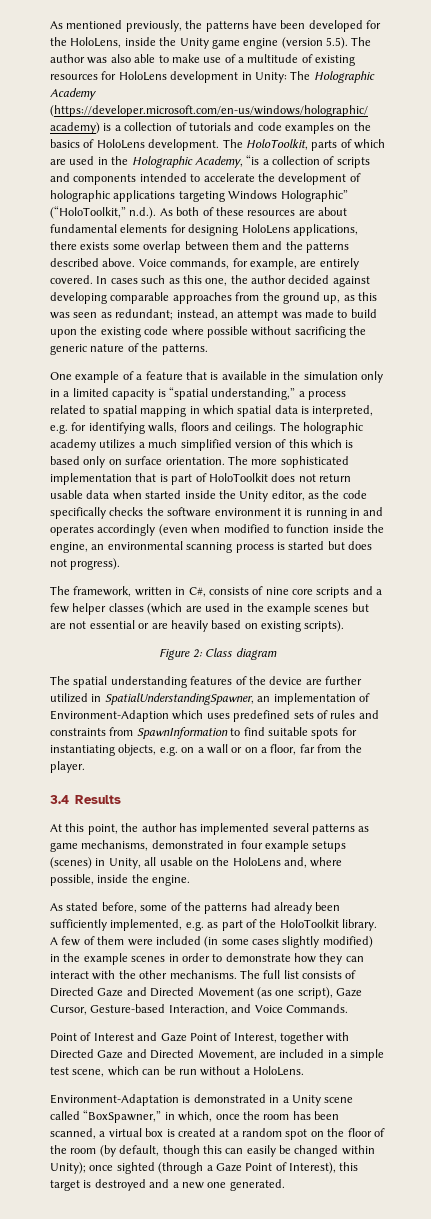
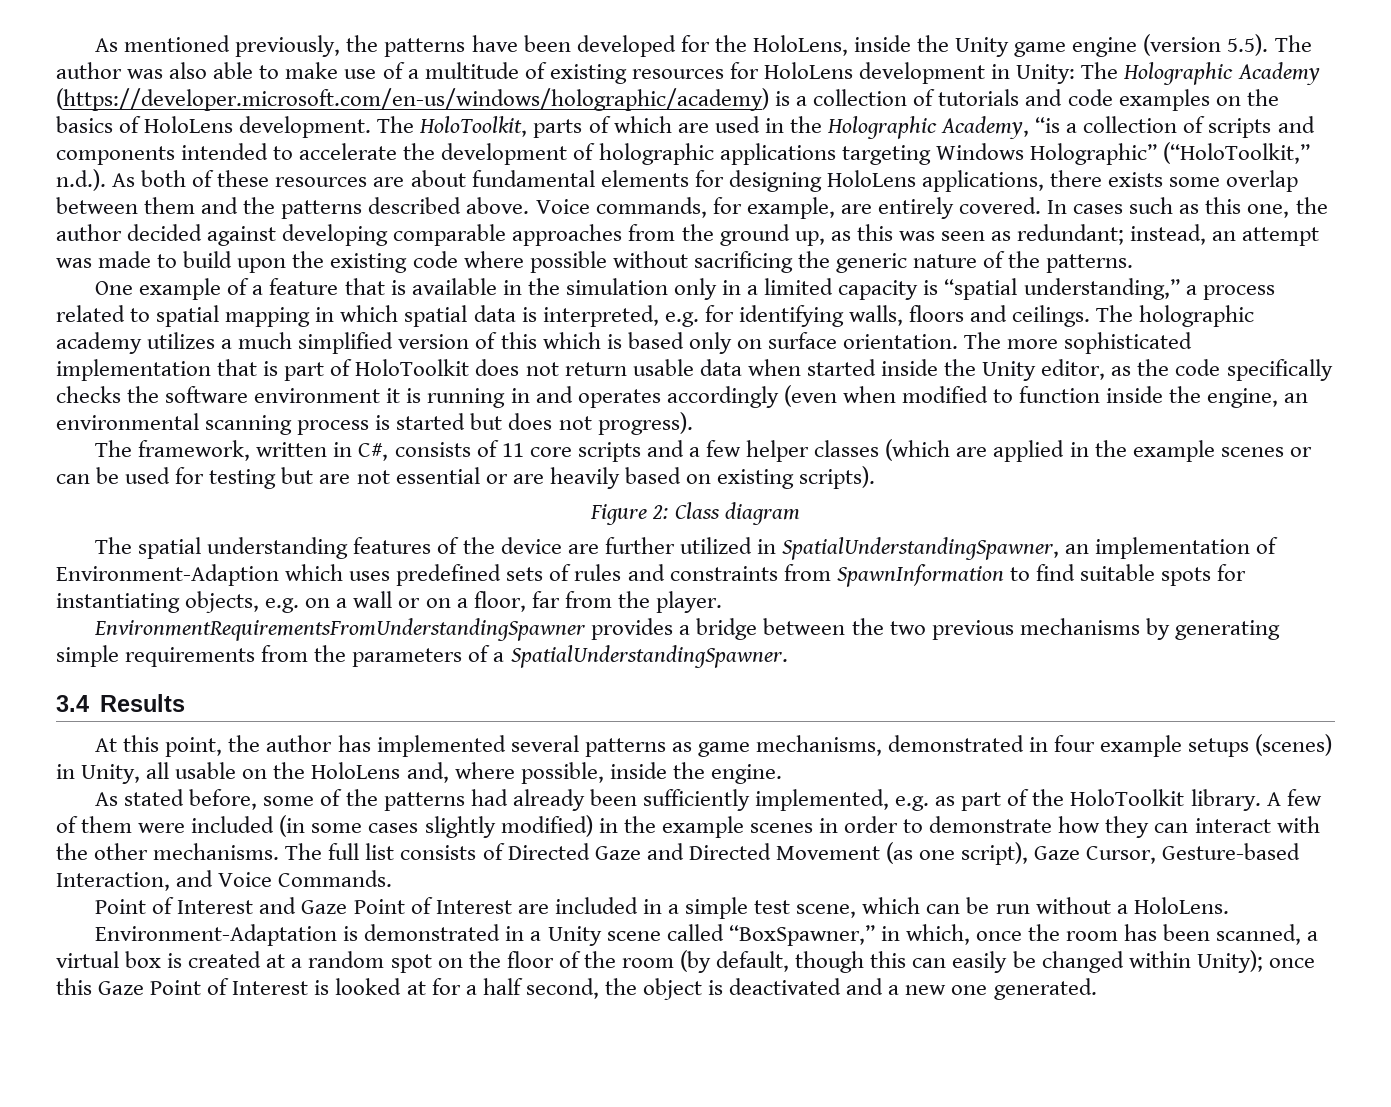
- The framework, written in C#, consists of nine core scripts and a few helper classes (which are used in the example scenes but are not essential or are heavily based on existing scripts).
+ The framework, written in C#, consists of 11 core scripts and a few helper classes (which are applied in the example scenes or can be used for testing but are not essential or are heavily based on existing scripts).
+ EnvironmentRequirementsFromUnderstandingSpawner provides a bridge between the two previous mechanisms by generating simple requirements from the parameters of a SpatialUnderstandingSpawner.
- Point of Interest and Gaze Point of Interest, together with Directed Gaze and Directed Movement, are included in a simple test scene, which can be run without a HoloLens.
+ Point of Interest and Gaze Point of Interest are included in a simple test scene, which can be run without a HoloLens.
- Environment-Adaptation is demonstrated in a Unity scene called “BoxSpawner,” in which, once the room has been scanned, a virtual box is created at a random spot on the floor of the room (by default, though this can easily be changed within Unity); once sighted (through a Gaze Point of Interest), this target is destroyed and a new one generated.
+ Environment-Adaptation is demonstrated in a Unity scene called “BoxSpawner,” in which, once the room has been scanned, a virtual box is created at a random spot on the floor of the room (by default, though this can easily be changed within Unity); once this Gaze Point of Interest is looked at for a half second, the object is deactivated and a new one generated.

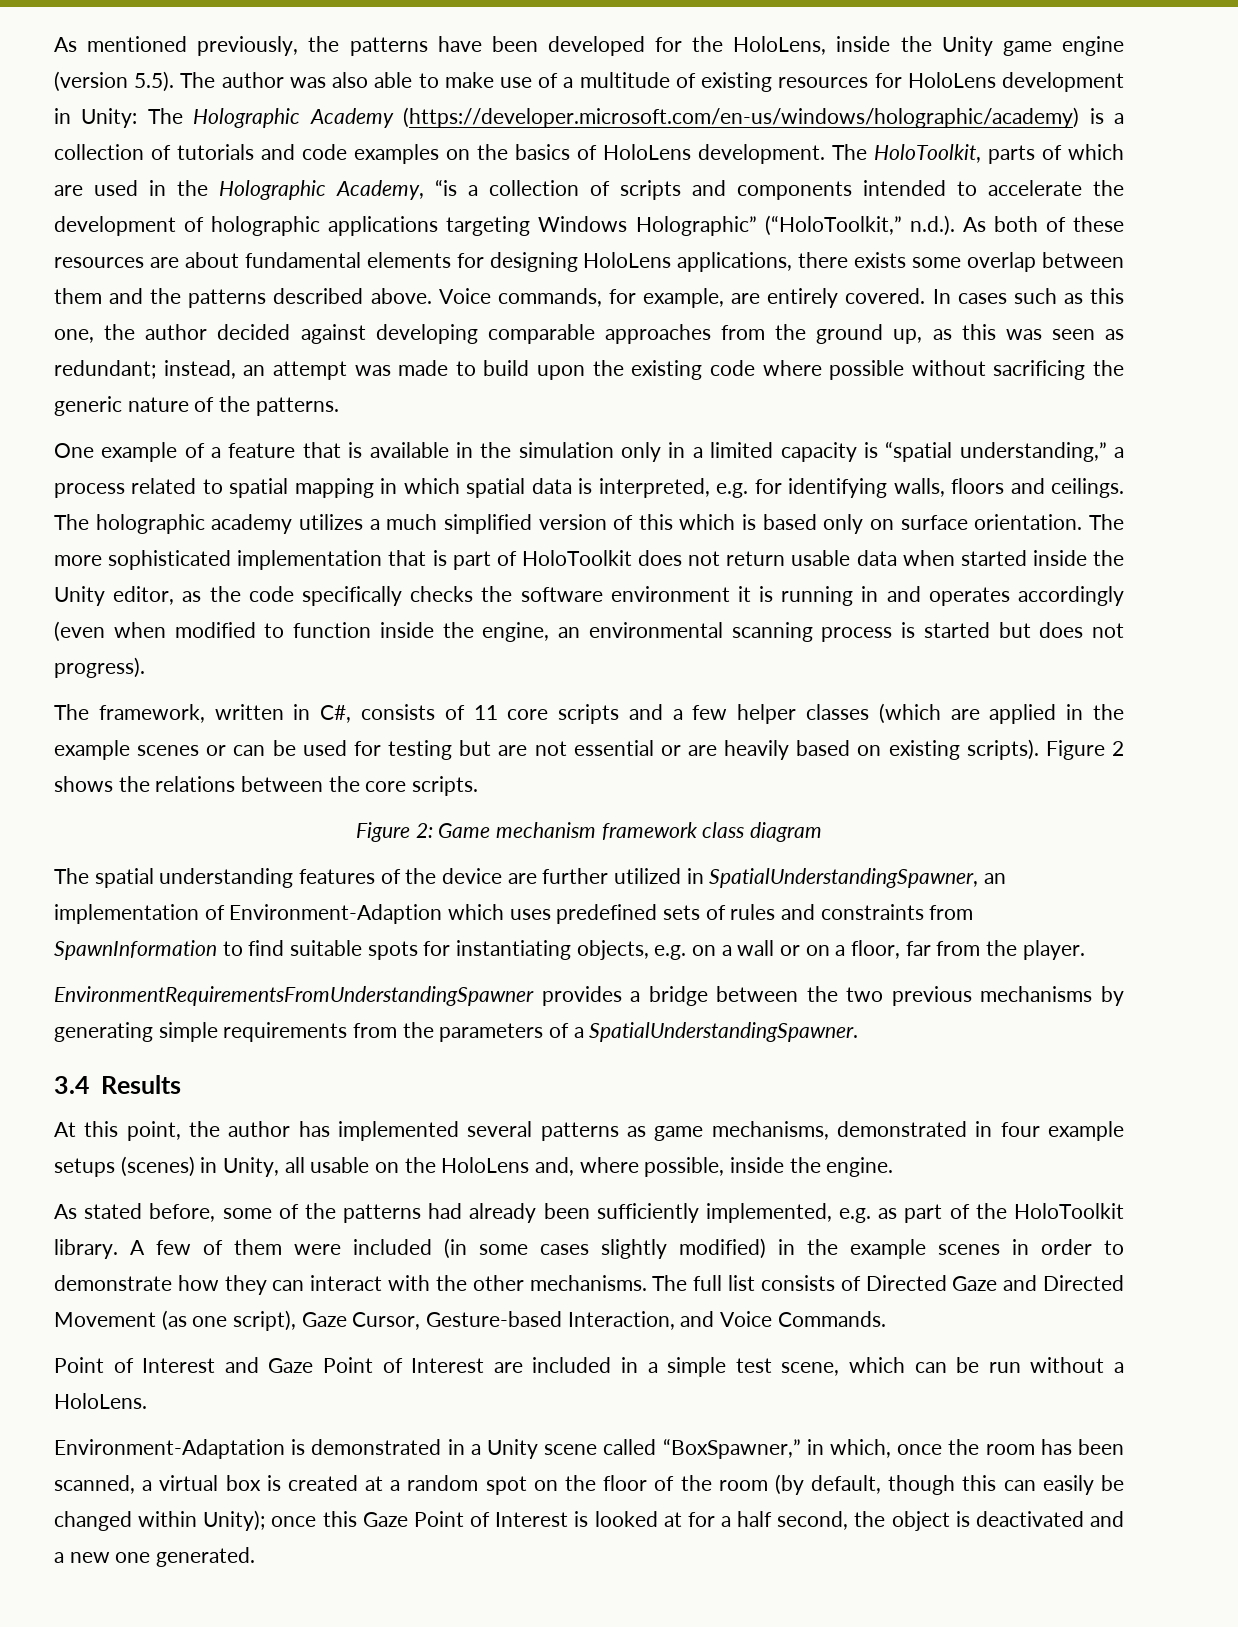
- The framework, written in C#, consists of 11 core scripts and a few helper classes (which are applied in the example scenes or can be used for testing but are not essential or are heavily based on existing scripts).
- Figure 2: Class diagram
+ The framework, written in C#, consists of 11 core scripts and a few helper classes (which are applied in the example scenes or can be used for testing but are not essential or are heavily based on existing scripts). Figure 2 shows the relations between the core scripts.
+ Figure 2: Game mechanism framework class diagram

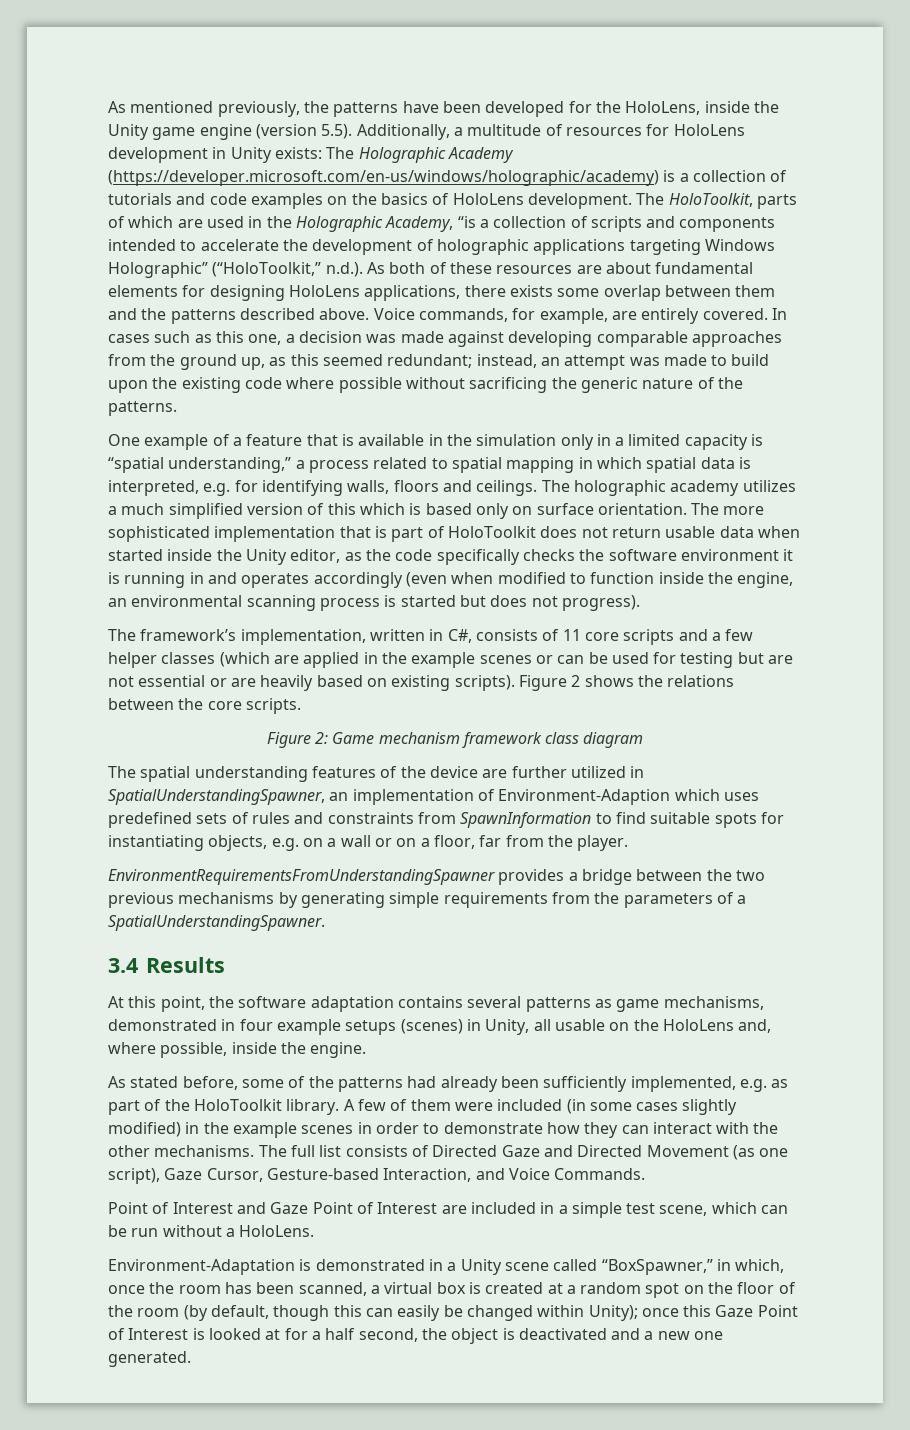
- As mentioned previously, the patterns have been developed for the HoloLens, inside the Unity game engine (version 5.5). The author was also able to make use of a multitude of existing resources for HoloLens development in Unity: The Holographic Academy (https://developer.microsoft.com/en-us/windows/holographic/academy) is a collection of tutorials and code examples on the basics of HoloLens development.
+ As mentioned previously, the patterns have been developed for the HoloLens, inside the Unity game engine (version 5.5). Additionally, a multitude of resources for HoloLens development in Unity exists: The Holographic Academy (https://developer.microsoft.com/en-us/windows/holographic/academy) is a collection of tutorials and code examples on the basics of HoloLens development.
- In cases such as this one, the author decided against developing comparable approaches from the ground up, as this was seen as redundant; instead, an attempt was made to build upon the existing code where possible without sacrificing the generic nature of the patterns.
+ In cases such as this one, a decision was made against developing comparable approaches from the ground up, as this seemed redundant; instead, an attempt was made to build upon the existing code where possible without sacrificing the generic nature of the patterns.
- The framework, written in C#, consists of 11 core scripts and a few helper classes (which are applied in the example scenes or can be used for testing but are not essential or are heavily based on existing scripts).
+ The framework’s implementation, written in C#, consists of 11 core scripts and a few helper classes (which are applied in the example scenes or can be used for testing but are not essential or are heavily based on existing scripts).
- At this point, the author has implemented several patterns as game mechanisms, demonstrated in four example setups (scenes) in Unity, all usable on the HoloLens and, where possible, inside the engine.
+ At this point, the software adaptation contains several patterns as game mechanisms, demonstrated in four example setups (scenes) in Unity, all usable on the HoloLens and, where possible, inside the engine.

